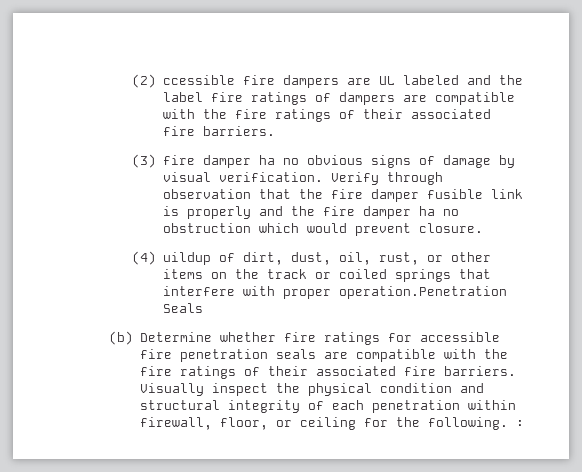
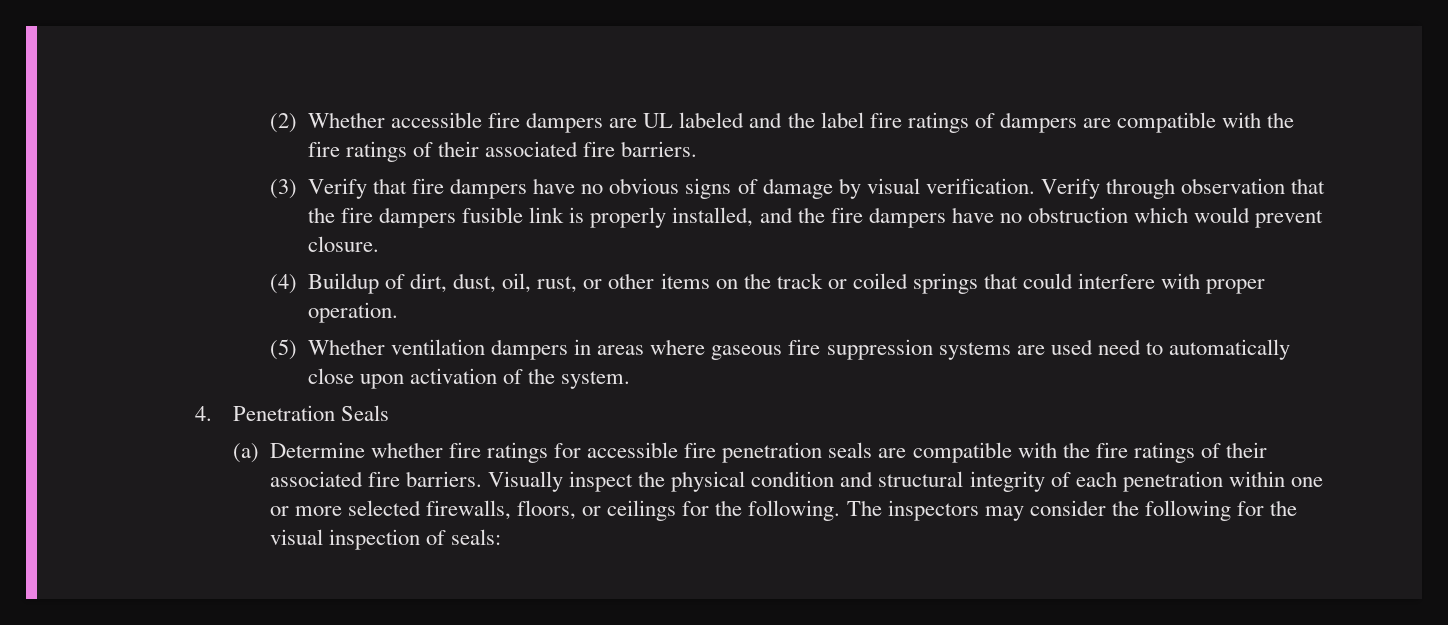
- (2) ccessible fire dampers are UL labeled and the label fire ratings of dampers are compatible with the fire ratings of their associated fire barriers.
+ (2) Whether accessible fire dampers are UL labeled and the label fire ratings of dampers are compatible with the fire ratings of their associated fire barriers.
- (3) fire damper ha no obvious signs of damage by visual verification.
+ (3) Verify that fire dampers have no obvious signs of damage by visual verification.
- Verify through observation that the fire damper fusible link is properly and the fire damper ha no obstruction which would prevent closure.
+ Verify through observation that the fire dampers fusible link is properly installed, and the fire dampers have no obstruction which would prevent closure.
- (4) uildup of dirt, dust, oil, rust, or other items on the track or coiled springs that interfere with proper operation.Penetration Seals
+ (4) Buildup of dirt, dust, oil, rust, or other items on the track or coiled springs that could interfere with proper operation.
+ (5) Whether ventilation dampers in areas where gaseous fire suppression systems are used need to automatically close upon activation of the system.
+ 4. Penetration Seals
- (b) Determine whether fire ratings for accessible fire penetration seals are compatible with the fire ratings of their associated fire barriers.
+ (a) Determine whether fire ratings for accessible fire penetration seals are compatible with the fire ratings of their associated fire barriers.
- Visually inspect the physical condition and structural integrity of each penetration within firewall, floor, or ceiling for the following. :
+ Visually inspect the physical condition and structural integrity of each penetration within one or more selected firewalls, floors, or ceilings for the following. The inspectors may consider the following for the visual inspection of seals:

